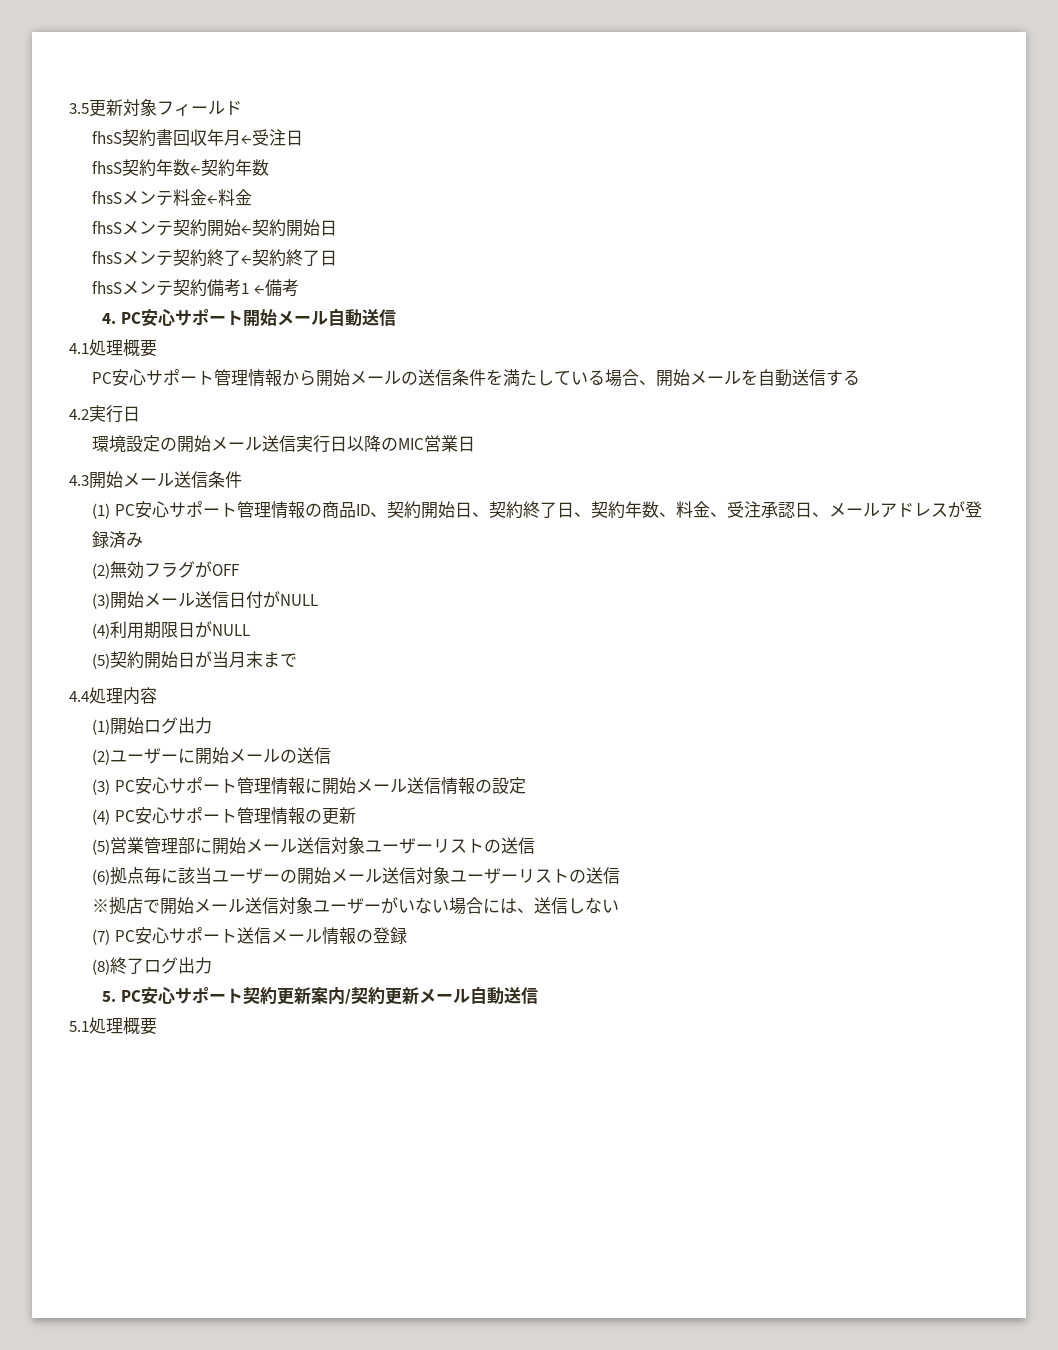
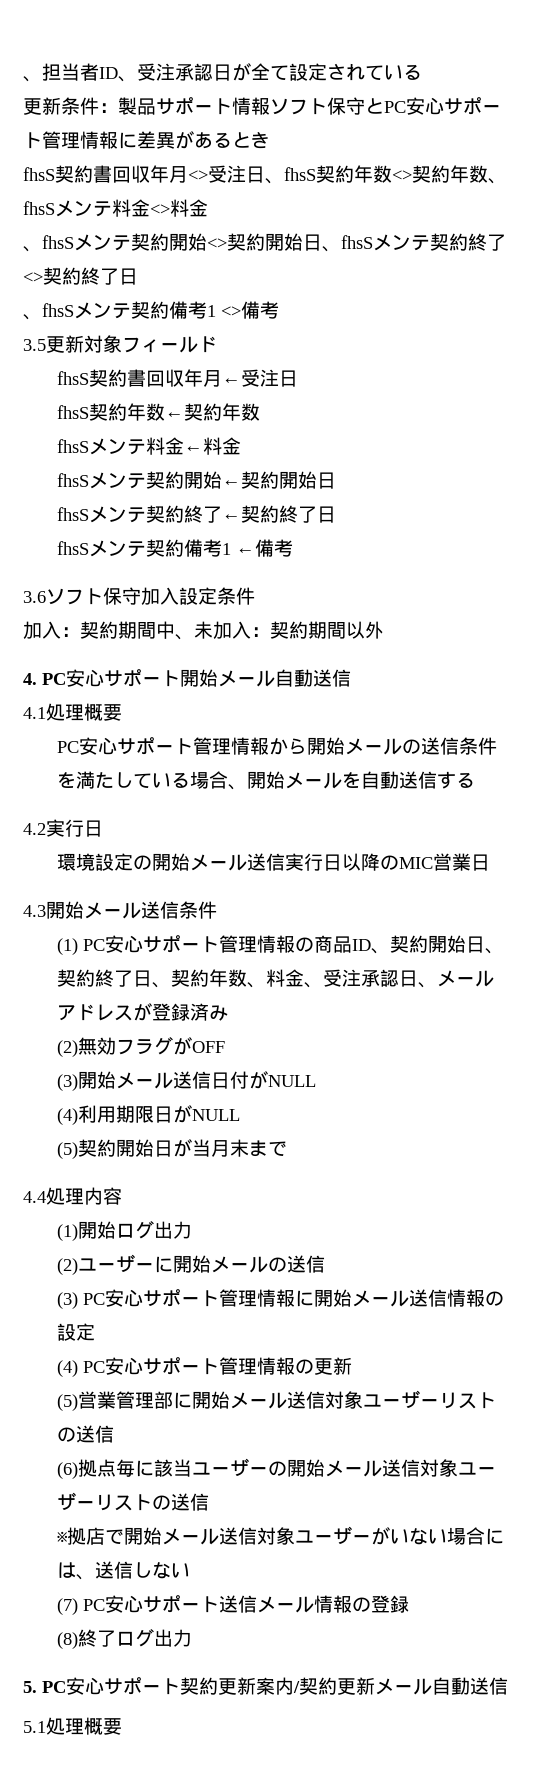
+ 、担当者ID、受注承認日が全て設定されている
+ 更新条件：製品サポート情報ソフト保守とPC安心サポート管理情報に差異があるとき
+ fhsS契約書回収年月<>受注日、fhsS契約年数<>契約年数、fhsSメンテ料金<>料金
+ 、fhsSメンテ契約開始<>契約開始日、fhsSメンテ契約終了<>契約終了日
+ 、fhsSメンテ契約備考1 <>備考
+ 3.6ソフト保守加入設定条件
+ 加入：契約期間中、未加入：契約期間以外

